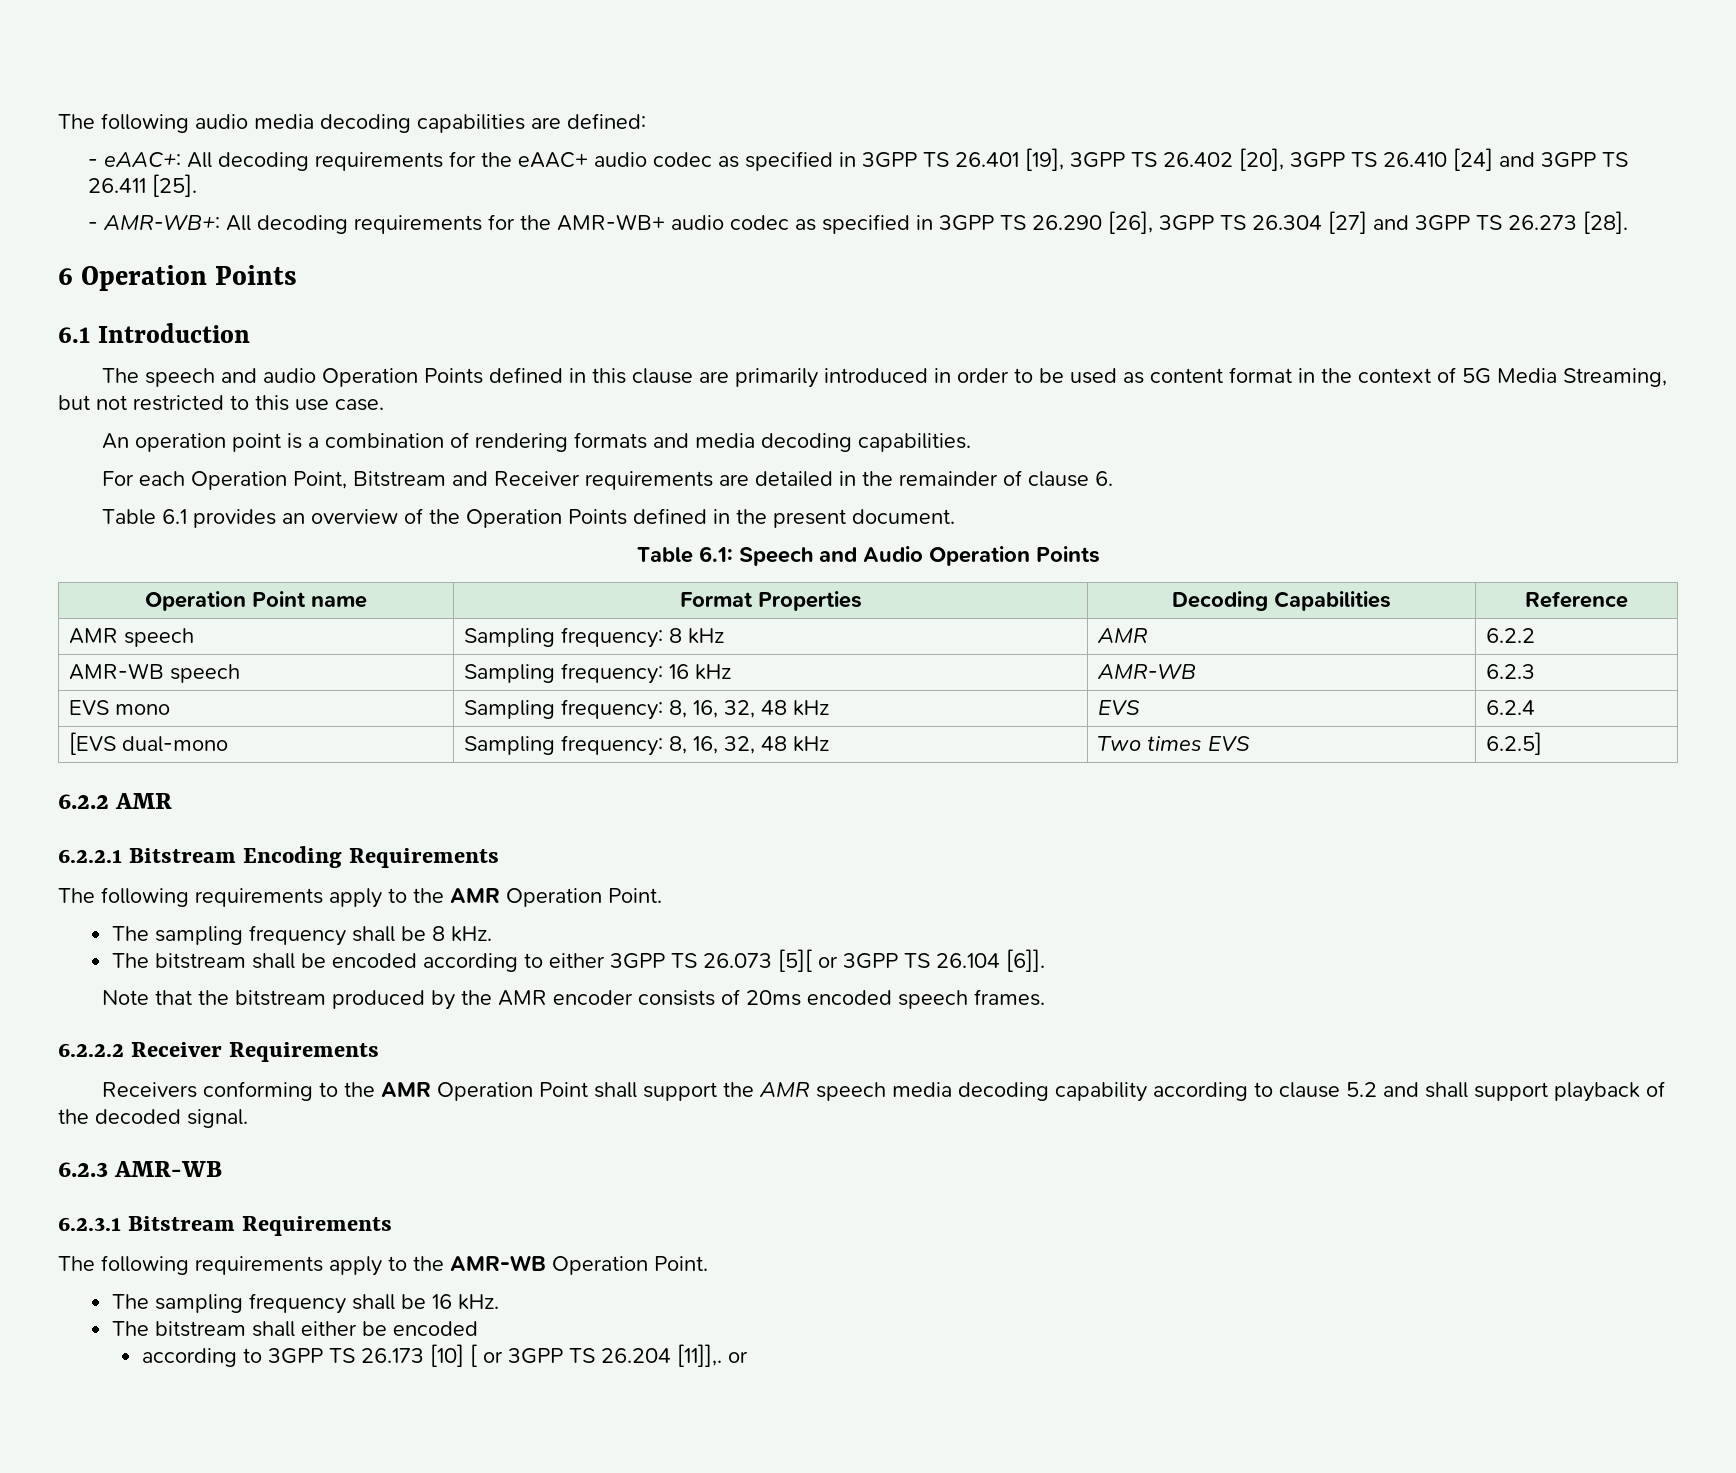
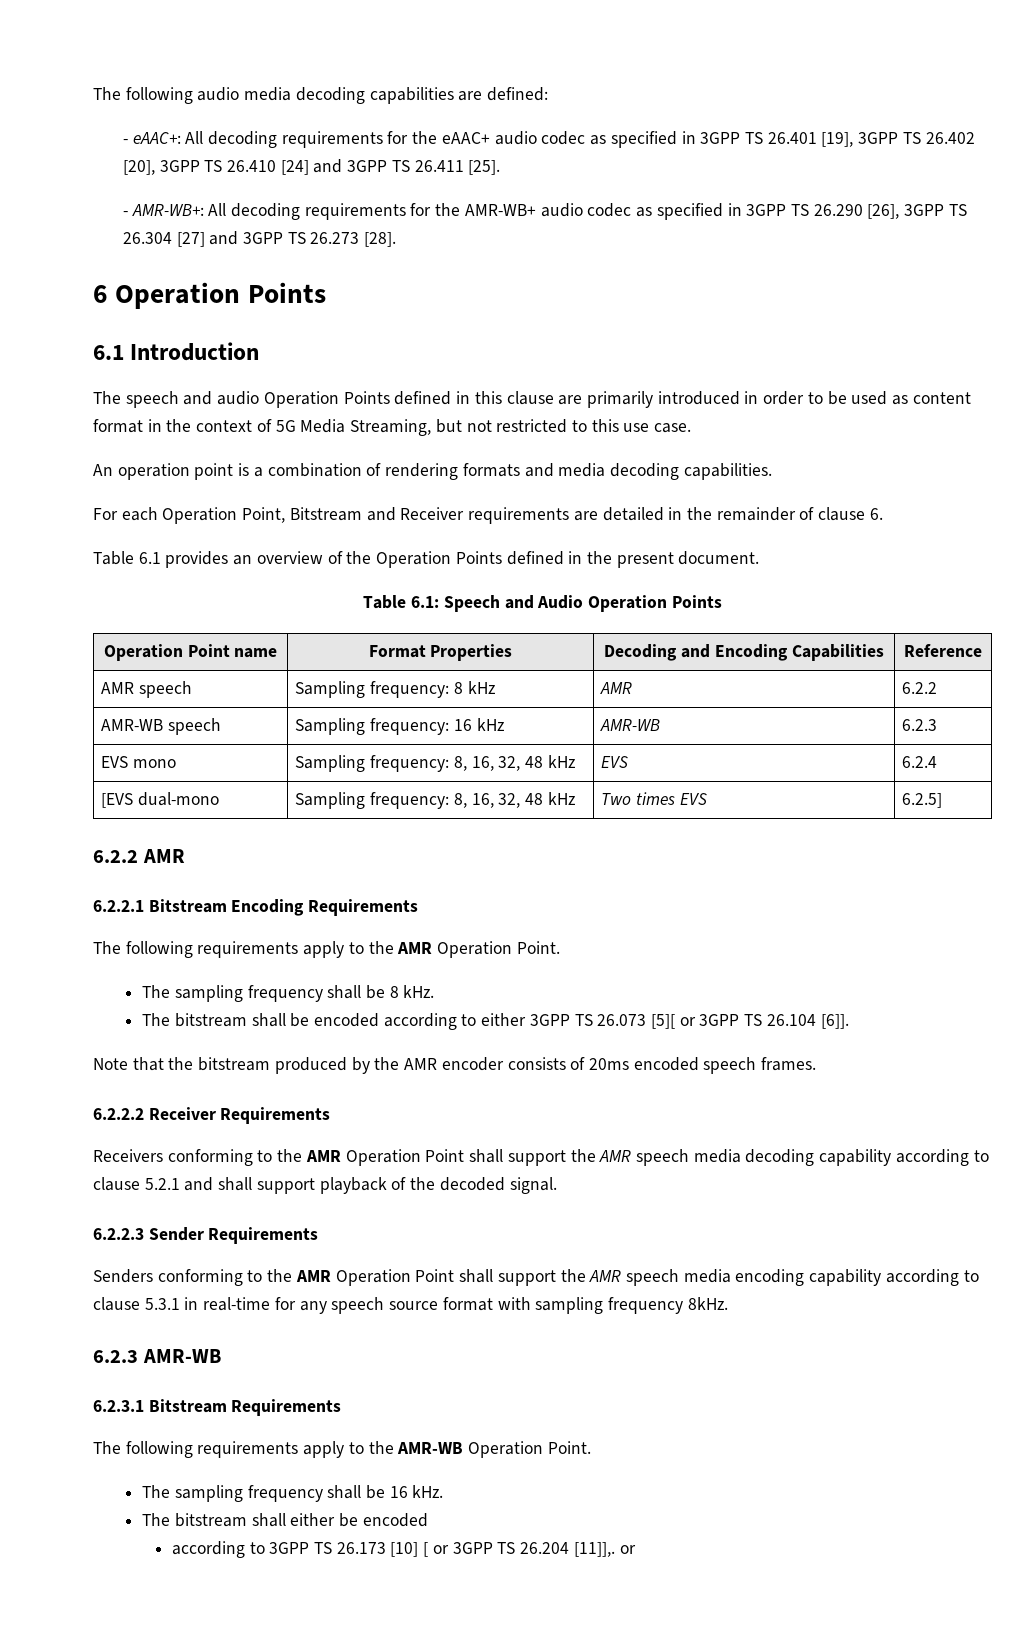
- Operation Point name | Format Properties | Decoding Capabilities | Reference
+ Operation Point name | Format Properties | Decoding and Encoding Capabilities | Reference
- Receivers conforming to the AMR Operation Point shall support the AMR speech media decoding capability according to clause 5.2 and shall support playback of the decoded signal.
+ Receivers conforming to the AMR Operation Point shall support the AMR speech media decoding capability according to clause 5.2.1 and shall support playback of the decoded signal.
+ 6.2.2.3 Sender Requirements
+ Senders conforming to the AMR Operation Point shall support the AMR speech media encoding capability according to clause 5.3.1 in real-time for any speech source format with sampling frequency 8kHz.

